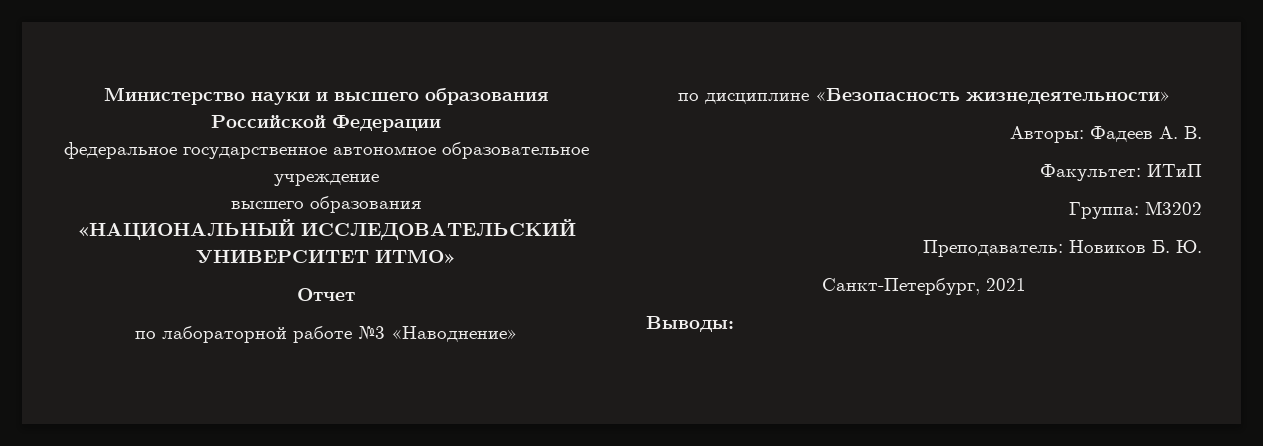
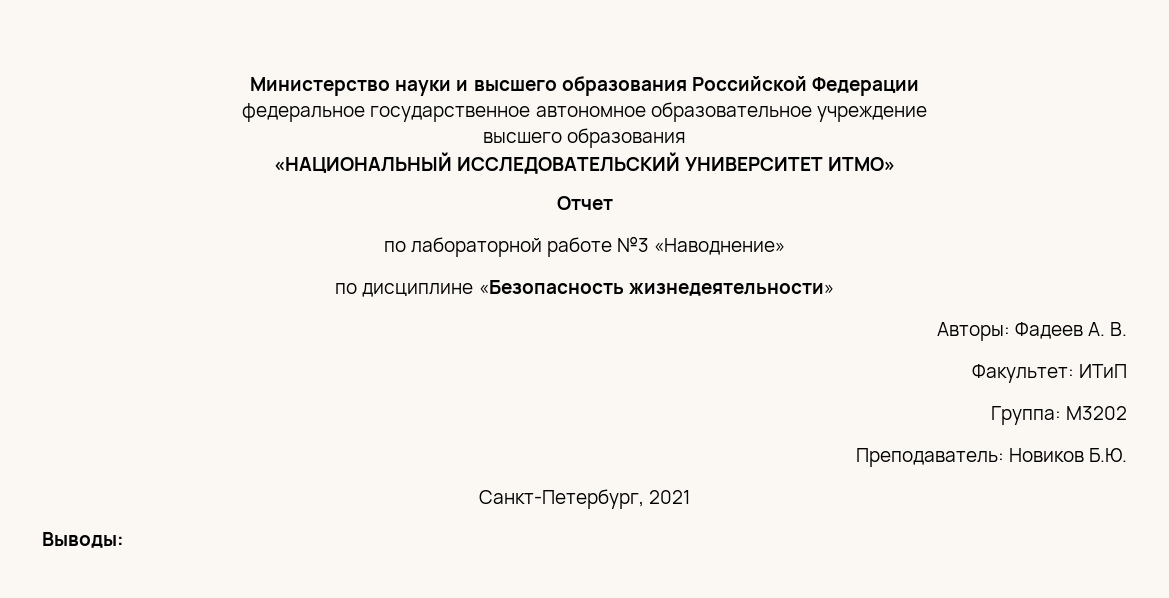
- Преподаватель: Новиков Б. Ю.
+ Преподаватель: Новиков Б.Ю.

